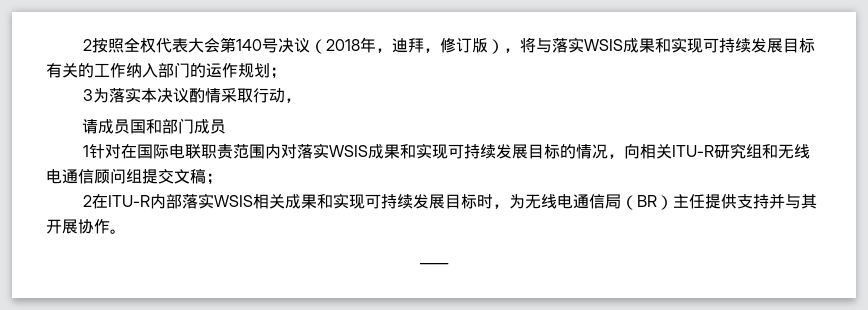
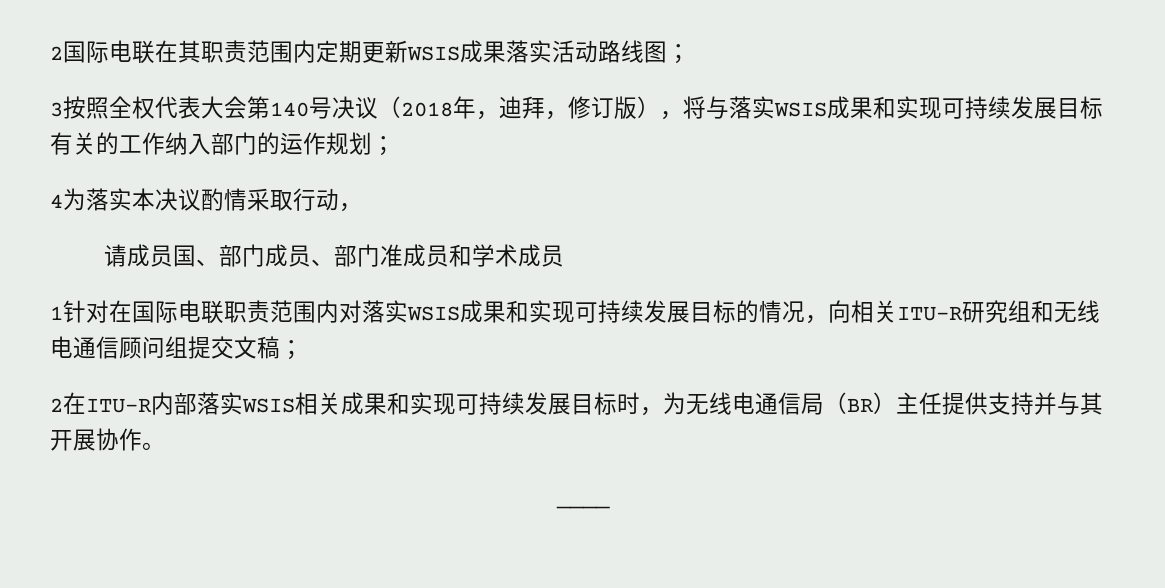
- 2按照全权代表大会第140号决议（2018年，迪拜，修订版），将与落实WSIS成果和实现可持续发展目标有关的工作纳入部门的运作规划；
+ 2国际电联在其职责范围内定期更新WSIS成果落实活动路线图；
+ 3按照全权代表大会第140号决议（2018年，迪拜，修订版），将与落实WSIS成果和实现可持续发展目标有关的工作纳入部门的运作规划；
- 3为落实本决议酌情采取行动，
+ 4为落实本决议酌情采取行动，
- 请成员国和部门成员
+ 请成员国、部门成员、部门准成员和学术成员

